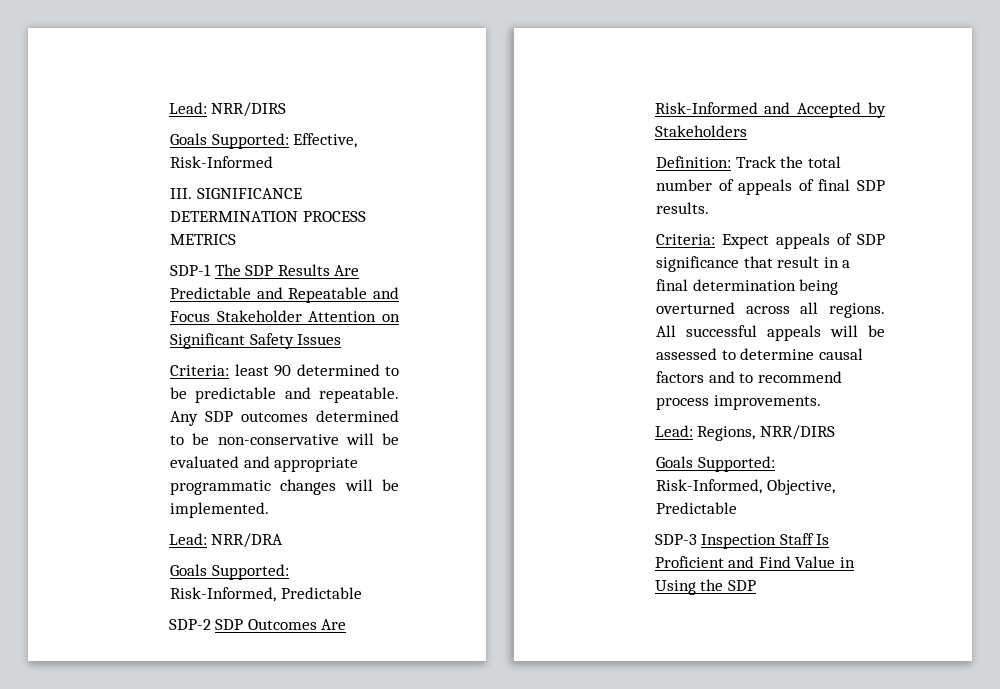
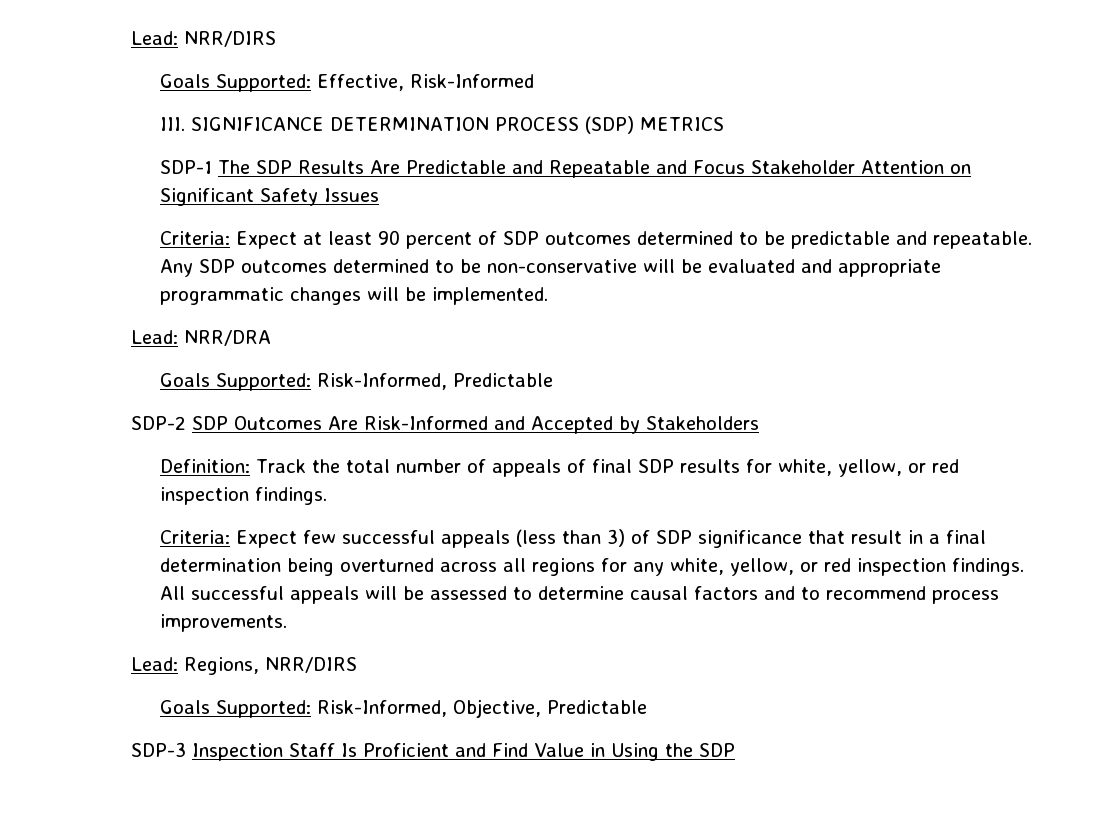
- III. SIGNIFICANCE DETERMINATION PROCESS METRICS
+ III. SIGNIFICANCE DETERMINATION PROCESS (SDP) METRICS
- Criteria: least 90 determined to be predictable and repeatable.
+ Criteria: Expect at least 90 percent of SDP outcomes determined to be predictable and repeatable.
- Definition: Track the total number of appeals of final SDP results.
- Criteria: Expect appeals of SDP significance that result in a final determination being overturned across all regions.
+ Definition: Track the total number of appeals of final SDP results for white, yellow, or red inspection findings.
+ Criteria: Expect few successful appeals (less than 3) of SDP significance that result in a final determination being overturned across all regions for any white, yellow, or red inspection findings.

